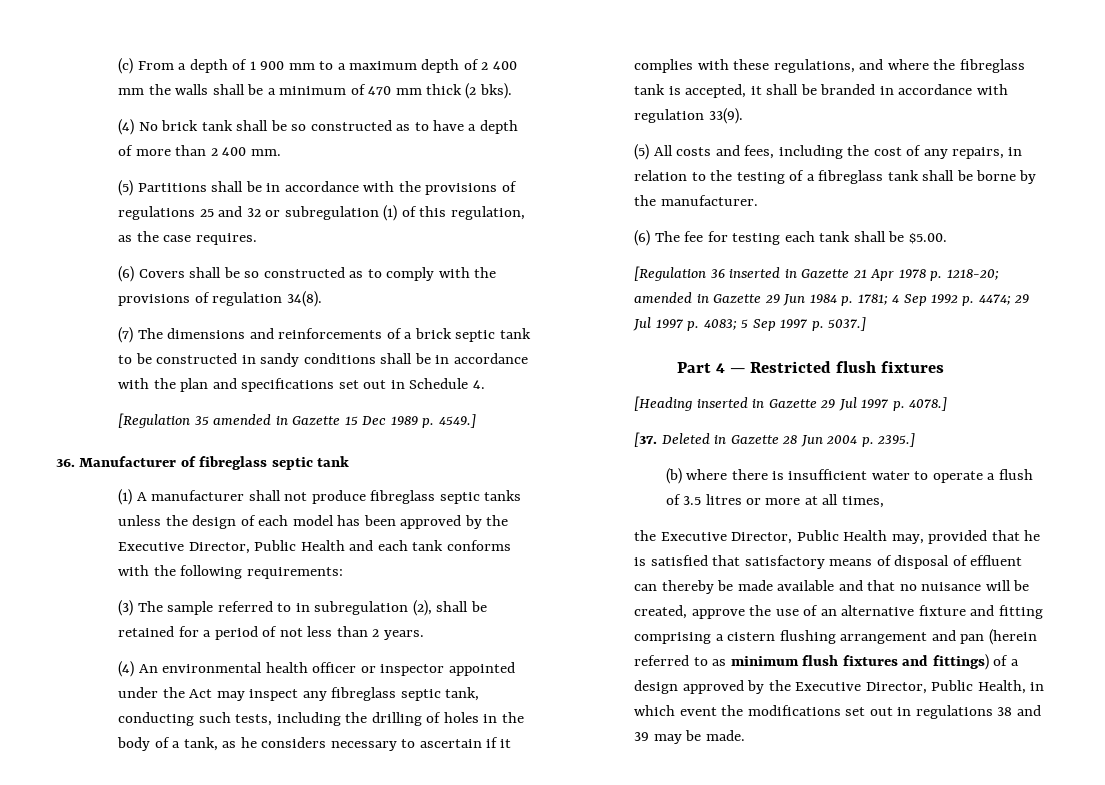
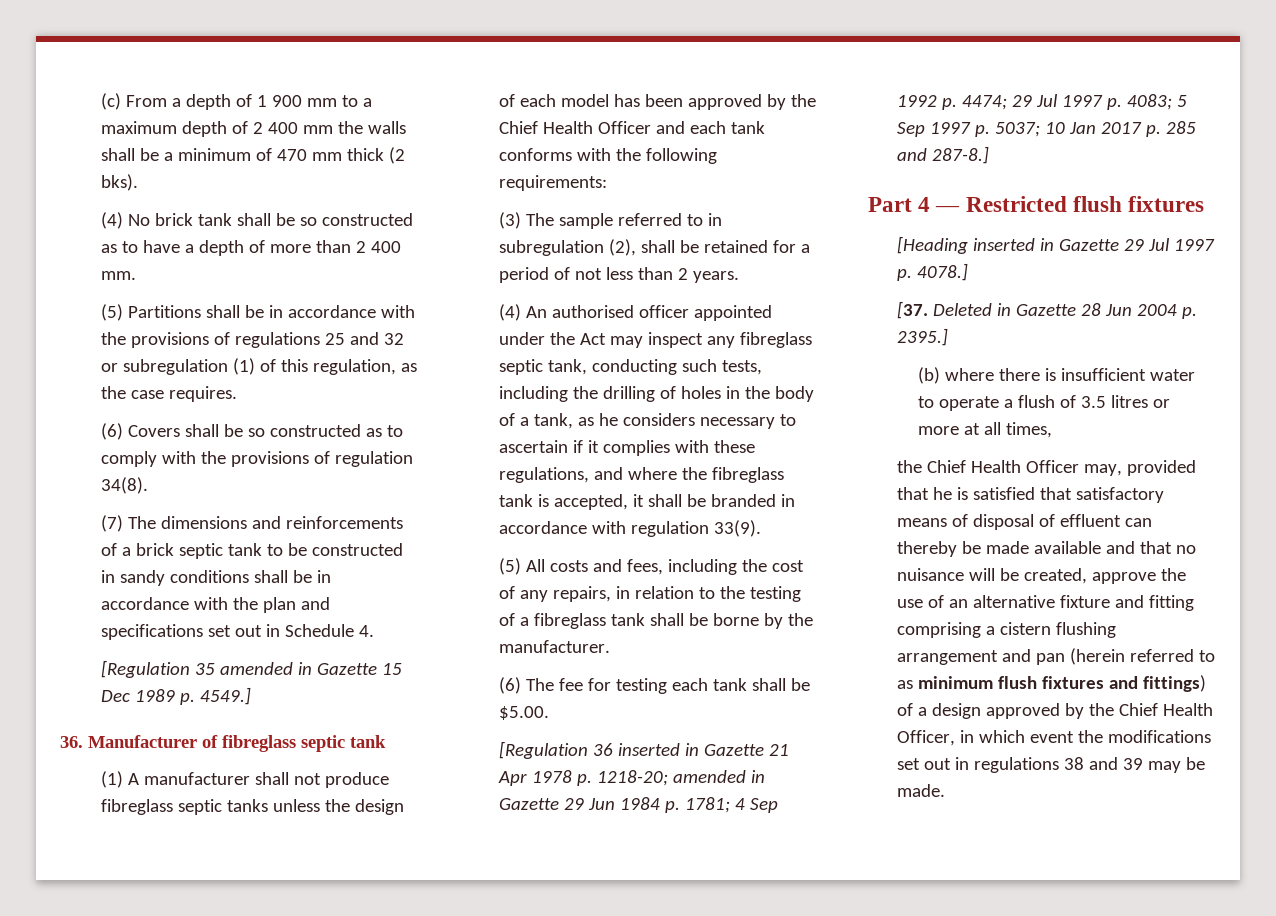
- (1) A manufacturer shall not produce fibreglass septic tanks unless the design of each model has been approved by the Executive Director, Public Health and each tank conforms with the following requirements:
+ (1) A manufacturer shall not produce fibreglass septic tanks unless the design of each model has been approved by the Chief Health Officer and each tank conforms with the following requirements:
- (4) An environmental health officer or inspector appointed under the Act may inspect any fibreglass septic tank, conducting such tests, including the drilling of holes in the body of a tank, as he considers necessary to ascertain if it complies with these regulations, and where the fibreglass tank is accepted, it shall be branded in accordance with regulation 33(9).
+ (4) An authorised officer appointed under the Act may inspect any fibreglass septic tank, conducting such tests, including the drilling of holes in the body of a tank, as he considers necessary to ascertain if it complies with these regulations, and where the fibreglass tank is accepted, it shall be branded in accordance with regulation 33(9).
- [Regulation 36 inserted in Gazette 21 Apr 1978 p. 1218-20; amended in Gazette 29 Jun 1984 p. 1781; 4 Sep 1992 p. 4474; 29 Jul 1997 p. 4083; 5 Sep 1997 p. 5037.]
+ [Regulation 36 inserted in Gazette 21 Apr 1978 p. 1218-20; amended in Gazette 29 Jun 1984 p. 1781; 4 Sep 1992 p. 4474; 29 Jul 1997 p. 4083; 5 Sep 1997 p. 5037; 10 Jan 2017 p. 285 and 287-8.]
- the Executive Director, Public Health may, provided that he is satisfied that satisfactory means of disposal of effluent can thereby be made available and that no nuisance will be created, approve the use of an alternative fixture and fitting comprising a cistern flushing arrangement and pan (herein referred to as minimum flush fixtures and fittings) of a design approved by the Executive Director, Public Health, in which event the modifications set out in regulations 38 and 39 may be made.
+ the Chief Health Officer may, provided that he is satisfied that satisfactory means of disposal of effluent can thereby be made available and that no nuisance will be created, approve the use of an alternative fixture and fitting comprising a cistern flushing arrangement and pan (herein referred to as minimum flush fixtures and fittings) of a design approved by the Chief Health Officer, in which event the modifications set out in regulations 38 and 39 may be made.

